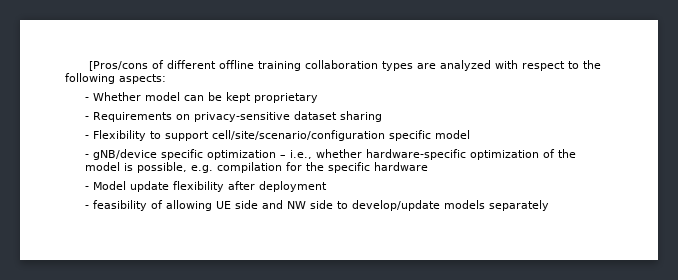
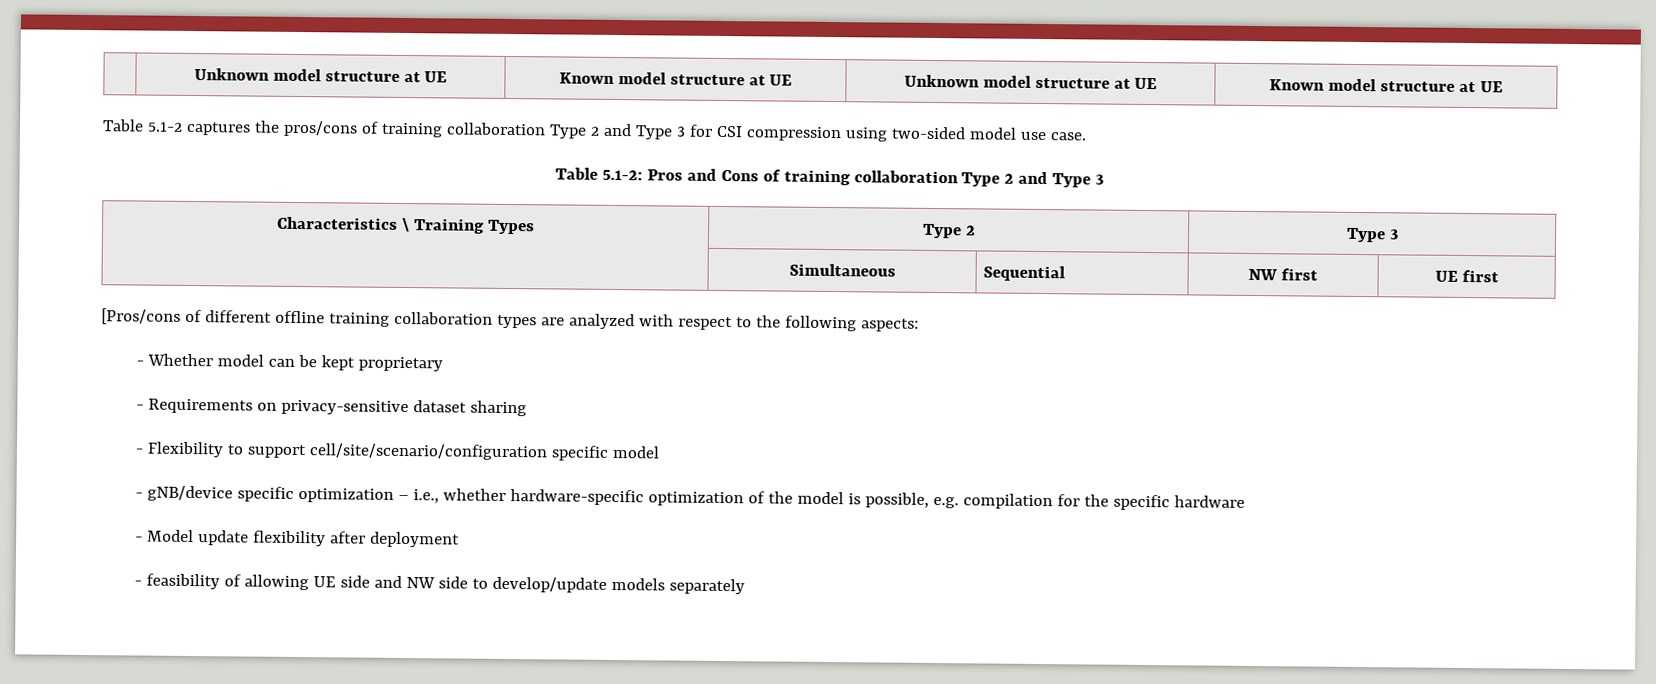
+ | Unknown model structure at UE | Known model structure at UE | Unknown model structure at UE | Known model structure at UE
+ Table 5.1-2 captures the pros/cons of training collaboration Type 2 and Type 3 for CSI compression using two-sided model use case.
+ Table 5.1-2: Pros and Cons of training collaboration Type 2 and Type 3
+ Characteristics \ Training Types | Type 2 | Type 3
+ | Simultaneous | Sequential | NW first | UE first

